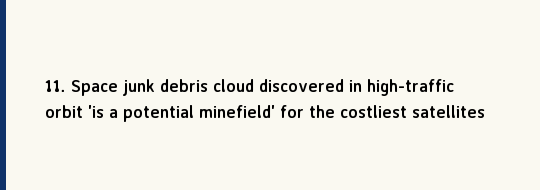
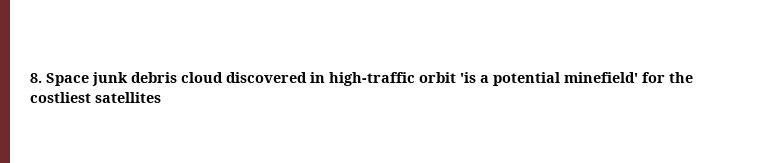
- 11. Space junk debris cloud discovered in high-traffic orbit 'is a potential minefield' for the costliest satellites
+ 8. Space junk debris cloud discovered in high-traffic orbit 'is a potential minefield' for the costliest satellites

